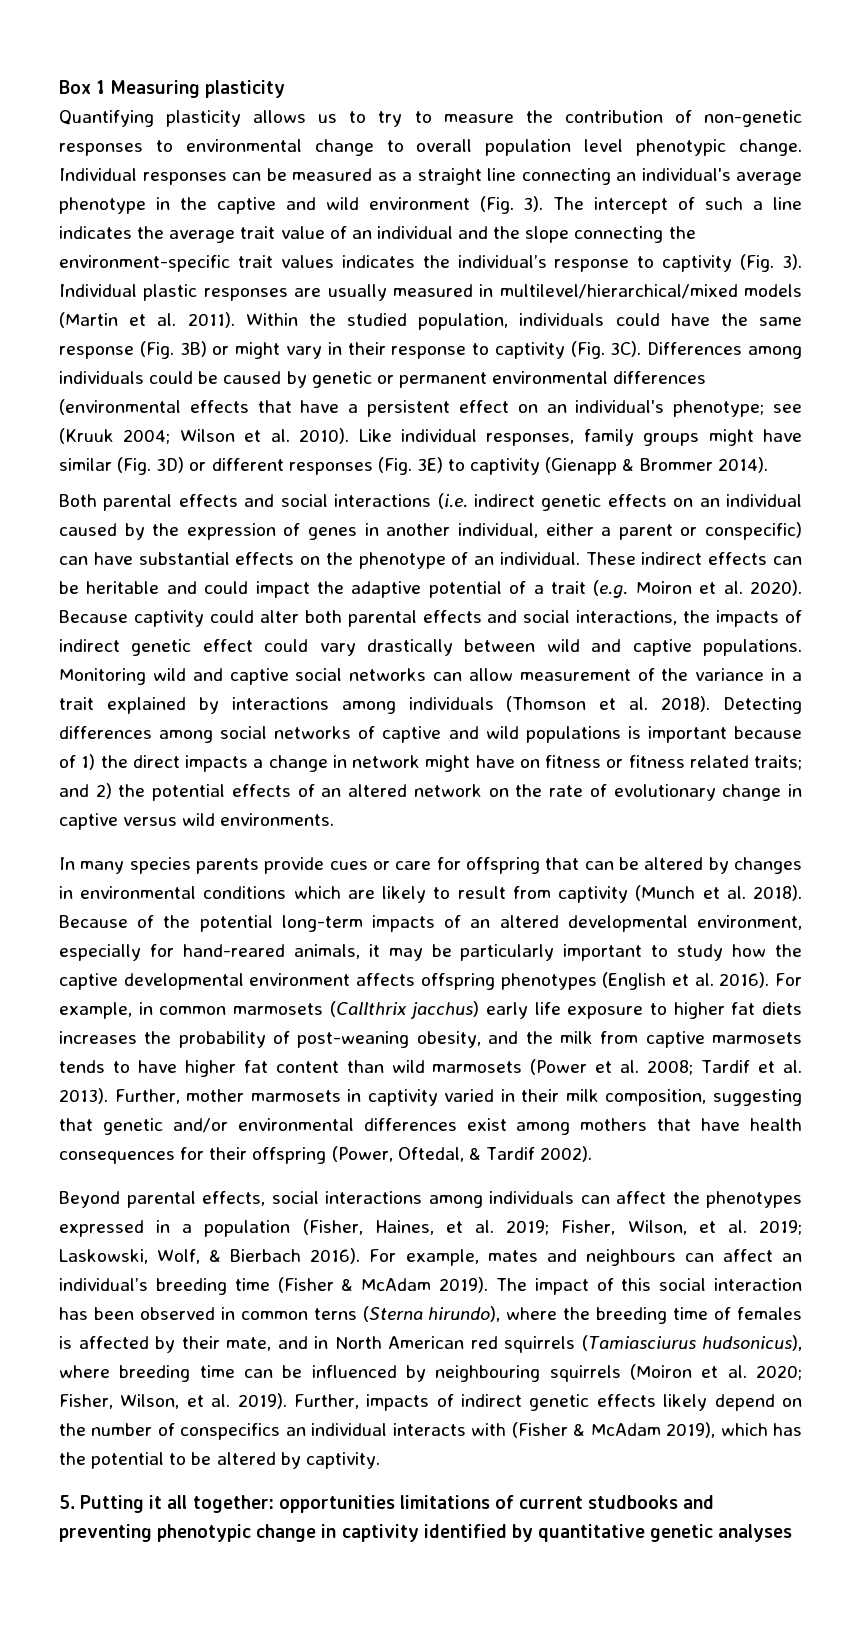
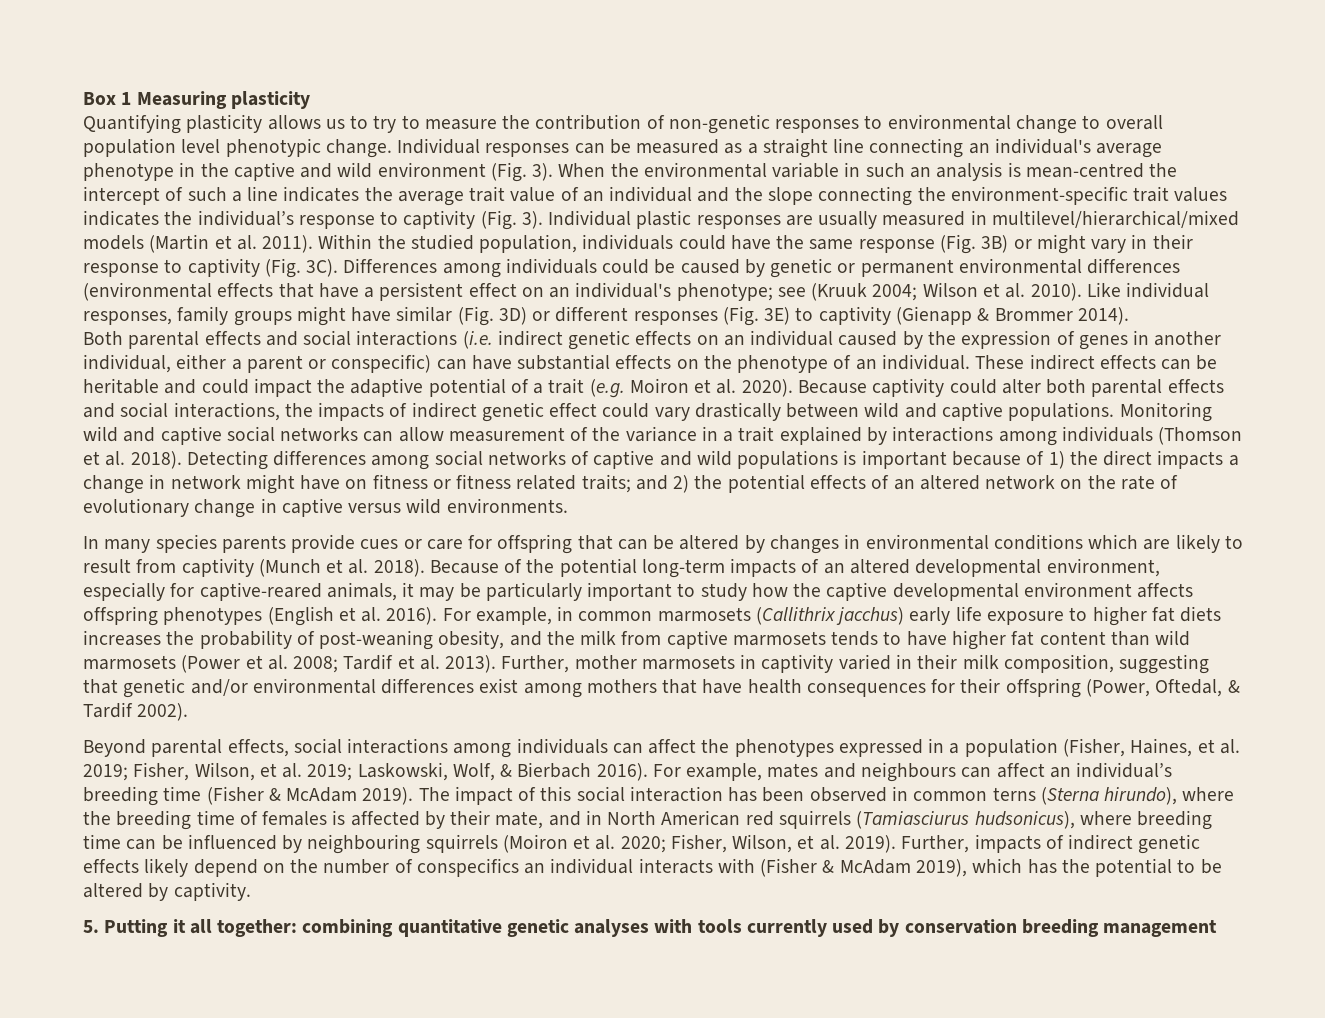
- The intercept of such a line indicates the average trait value of an individual and the slope connecting the environment-specific trait values indicates the individual’s response to captivity (Fig. 3).
+ When the environmental variable in such an analysis is mean-centred the intercept of such a line indicates the average trait value of an individual and the slope connecting the environment-specific trait values indicates the individual’s response to captivity (Fig. 3).
- Because of the potential long-term impacts of an altered developmental environment, especially for hand-reared animals, it may be particularly important to study how the captive developmental environment affects offspring phenotypes (English et al. 2016).
+ Because of the potential long-term impacts of an altered developmental environment, especially for captive-reared animals, it may be particularly important to study how the captive developmental environment affects offspring phenotypes (English et al. 2016).
- For example, in common marmosets (Callthrix jacchus) early life exposure to higher fat diets increases the probability of post-weaning obesity, and the milk from captive marmosets tends to have higher fat content than wild marmosets (Power et al. 2008; Tardif et al. 2013).
+ For example, in common marmosets (Callithrix jacchus) early life exposure to higher fat diets increases the probability of post-weaning obesity, and the milk from captive marmosets tends to have higher fat content than wild marmosets (Power et al. 2008; Tardif et al. 2013).
- 5. Putting it all together: opportunities limitations of current studbooks and preventing phenotypic change in captivity identified by quantitative genetic analyses
+ 5. Putting it all together: combining quantitative genetic analyses with tools currently used by conservation breeding management

